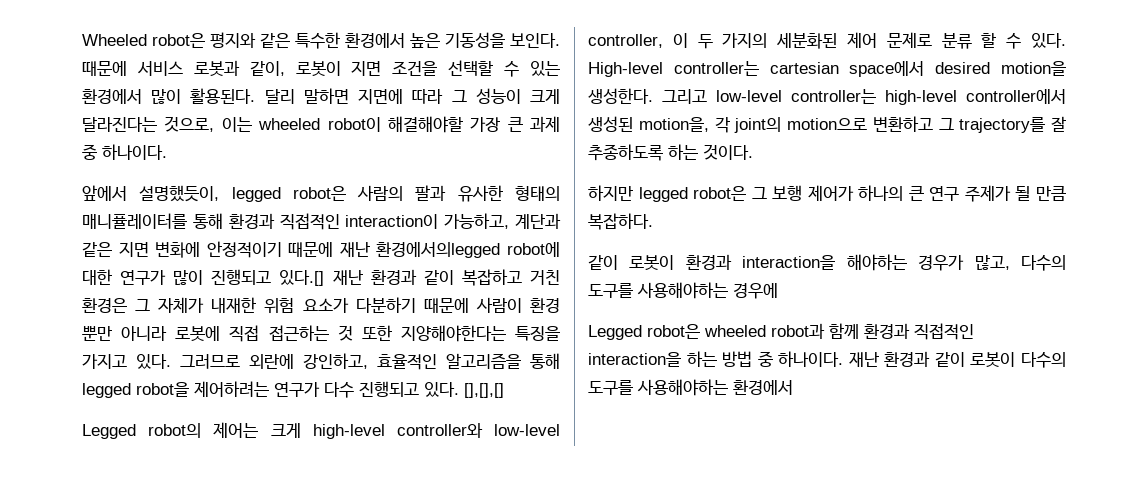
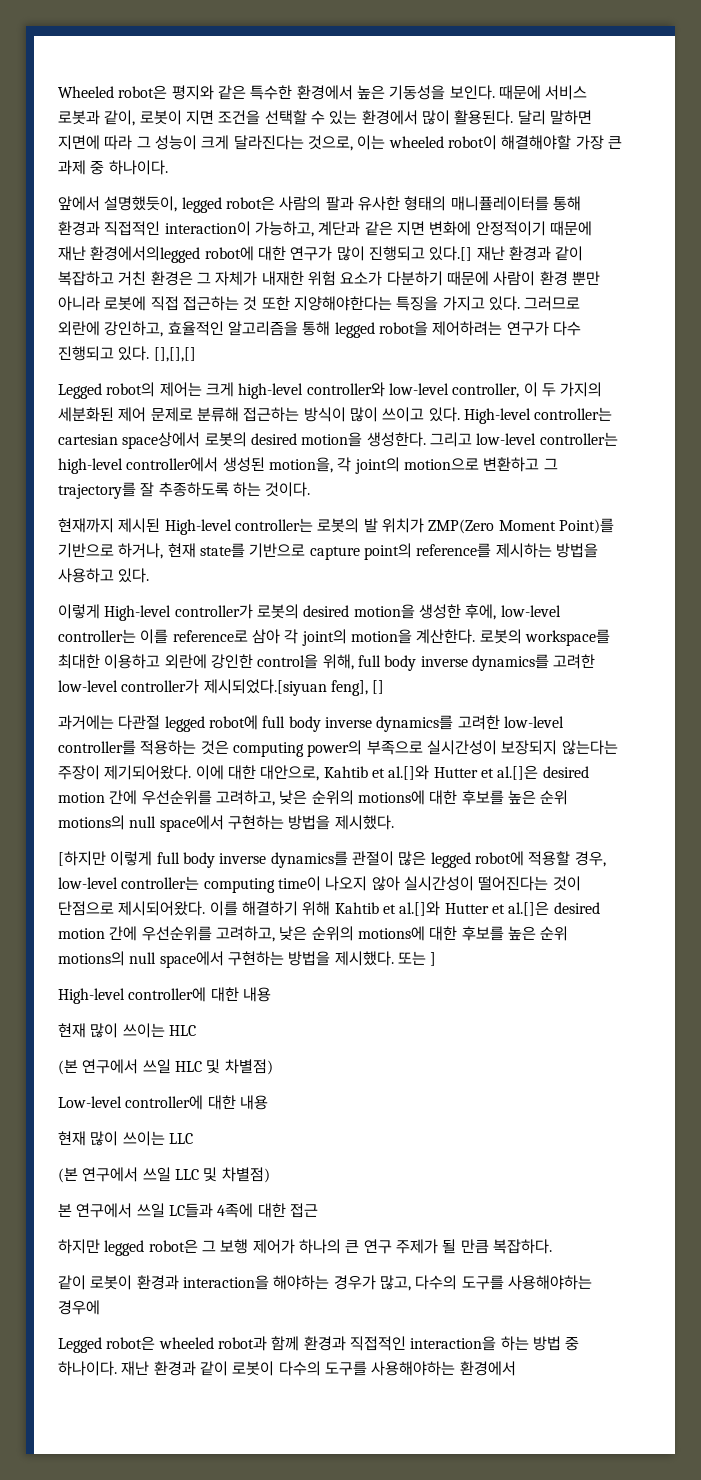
- Legged robot의 제어는 크게 high-level controller와 low-level controller, 이 두 가지의 세분화된 제어 문제로 분류 할 수 있다.
+ Legged robot의 제어는 크게 high-level controller와 low-level controller, 이 두 가지의 세분화된 제어 문제로 분류해 접근하는 방식이 많이 쓰이고 있다.
- High-level controller는 cartesian space에서 desired motion을 생성한다.
+ High-level controller는 cartesian space상에서 로봇의 desired motion을 생성한다.
+ 현재까지 제시된 High-level controller는 로봇의 발 위치가 ZMP(Zero Moment Point)를 기반으로 하거나, 현재 state를 기반으로 capture point의 reference를 제시하는 방법을 사용하고 있다.
+ 이렇게 High-level controller가 로봇의 desired motion을 생성한 후에, low-level controller는 이를 reference로 삼아 각 joint의 motion을 계산한다. 로봇의 workspace를 최대한 이용하고 외란에 강인한 control을 위해, full body inverse dynamics를 고려한 low-level controller가 제시되었다.[siyuan feng], []
+ 과거에는 다관절 legged robot에 full body inverse dynamics를 고려한 low-level controller를 적용하는 것은 computing power의 부족으로 실시간성이 보장되지 않는다는 주장이 제기되어왔다. 이에 대한 대안으로, Kahtib et al.[]와 Hutter et al.[]은 desired motion 간에 우선순위를 고려하고, 낮은 순위의 motions에 대한 후보를 높은 순위 motions의 null space에서 구현하는 방법을 제시했다.
+ [하지만 이렇게 full body inverse dynamics를 관절이 많은 legged robot에 적용할 경우, low-level controller는 computing time이 나오지 않아 실시간성이 떨어진다는 것이 단점으로 제시되어왔다. 이를 해결하기 위해 Kahtib et al.[]와 Hutter et al.[]은 desired motion 간에 우선순위를 고려하고, 낮은 순위의 motions에 대한 후보를 높은 순위 motions의 null space에서 구현하는 방법을 제시했다. 또는 ]
+ High-level controller에 대한 내용
+ 현재 많이 쓰이는 HLC
+ (본 연구에서 쓰일 HLC 및 차별점)
+ Low-level controller에 대한 내용
+ 현재 많이 쓰이는 LLC
+ (본 연구에서 쓰일 LLC 및 차별점)
+ 본 연구에서 쓰일 LC들과 4족에 대한 접근

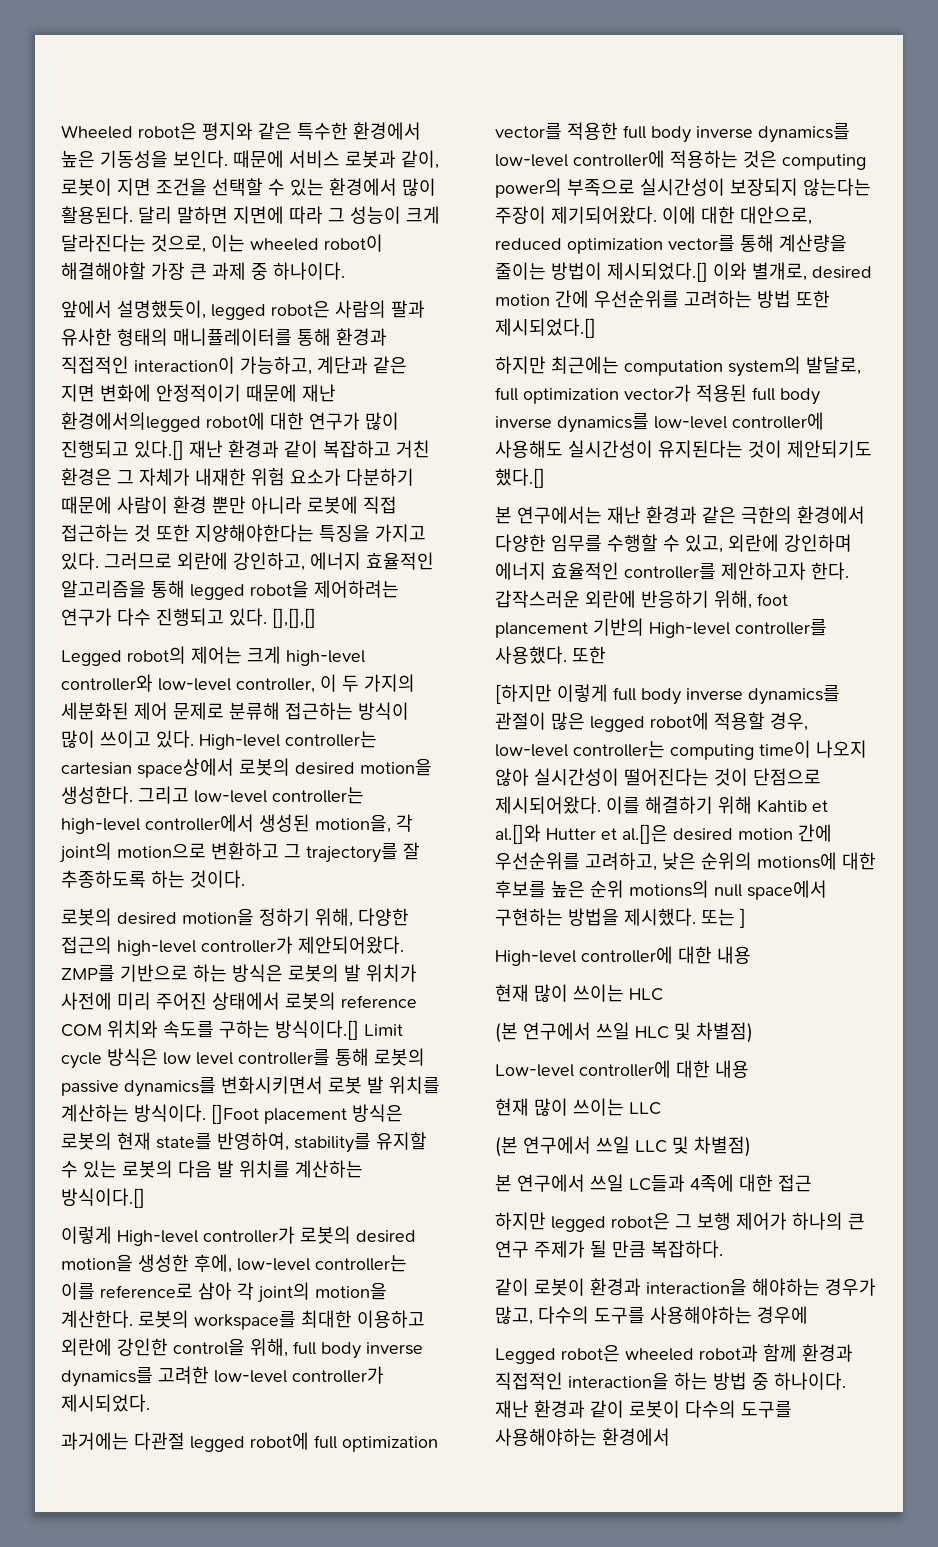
- 그러므로 외란에 강인하고, 효율적인 알고리즘을 통해 legged robot을 제어하려는 연구가 다수 진행되고 있다.
+ 그러므로 외란에 강인하고, 에너지 효율적인 알고리즘을 통해 legged robot을 제어하려는 연구가 다수 진행되고 있다.
- 현재까지 제시된 High-level controller는 로봇의 발 위치가 ZMP(Zero Moment Point)를 기반으로 하거나, 현재 state를 기반으로 capture point의 reference를 제시하는 방법을 사용하고 있다.
+ 로봇의 desired motion을 정하기 위해, 다양한 접근의 high-level controller가 제안되어왔다. ZMP를 기반으로 하는 방식은 로봇의 발 위치가 사전에 미리 주어진 상태에서 로봇의 reference COM 위치와 속도를 구하는 방식이다.[] Limit cycle 방식은 low level controller를 통해 로봇의 passive dynamics를 변화시키면서 로봇 발 위치를 계산하는 방식이다. []Foot placement 방식은 로봇의 현재 state를 반영하여, stability를 유지할 수 있는 로봇의 다음 발 위치를 계산하는 방식이다.[]
- 로봇의 workspace를 최대한 이용하고 외란에 강인한 control을 위해, full body inverse dynamics를 고려한 low-level controller가 제시되었다.[siyuan feng], []
+ 로봇의 workspace를 최대한 이용하고 외란에 강인한 control을 위해, full body inverse dynamics를 고려한 low-level controller가 제시되었다.
- 과거에는 다관절 legged robot에 full body inverse dynamics를 고려한 low-level controller를 적용하는 것은 computing power의 부족으로 실시간성이 보장되지 않는다는 주장이 제기되어왔다.
+ 과거에는 다관절 legged robot에 full optimization vector를 적용한 full body inverse dynamics를 low-level controller에 적용하는 것은 computing power의 부족으로 실시간성이 보장되지 않는다는 주장이 제기되어왔다.
- 이에 대한 대안으로, Kahtib et al.[]와 Hutter et al.[]은 desired motion 간에 우선순위를 고려하고, 낮은 순위의 motions에 대한 후보를 높은 순위 motions의 null space에서 구현하는 방법을 제시했다.
+ 이에 대한 대안으로, reduced optimization vector를 통해 계산량을 줄이는 방법이 제시되었다.[] 이와 별개로, desired motion 간에 우선순위를 고려하는 방법 또한 제시되었다.[]
+ 하지만 최근에는 computation system의 발달로, full optimization vector가 적용된 full body inverse dynamics를 low-level controller에 사용해도 실시간성이 유지된다는 것이 제안되기도 했다.[]
+ 본 연구에서는 재난 환경과 같은 극한의 환경에서 다양한 임무를 수행할 수 있고, 외란에 강인하며 에너지 효율적인 controller를 제안하고자 한다. 갑작스러운 외란에 반응하기 위해, foot plancement 기반의 High-level controller를 사용했다. 또한

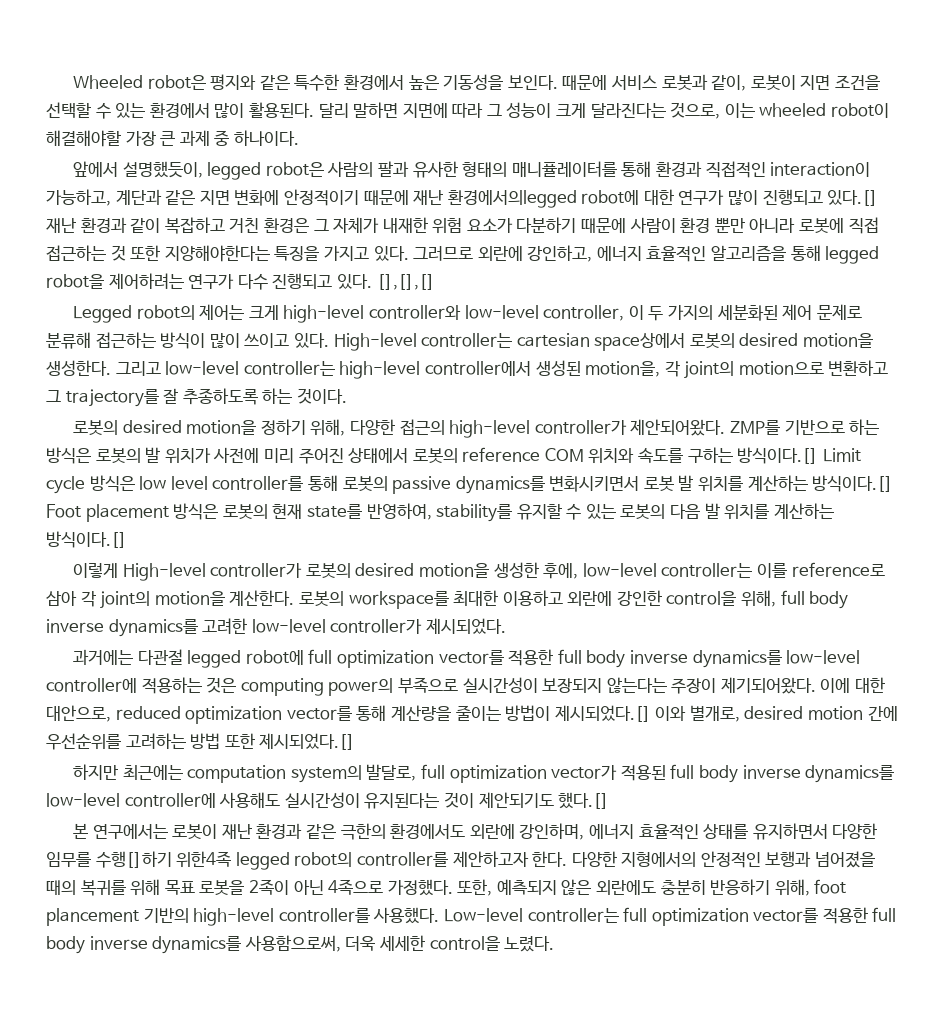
- ZMP를 기반으로 하는 방식은 로봇의 발 위치가 사전에 미리 주어진 상태에서 로봇의 reference COM 위치와 속도를 구하는 방식이다.[] Limit cycle 방식은 low level controller를 통해 로봇의 passive dynamics를 변화시키면서 로봇 발 위치를 계산하는 방식이다. []Foot placement 방식은 로봇의 현재 state를 반영하여, stability를 유지할 수 있는 로봇의 다음 발 위치를 계산하는 방식이다.[]
+ ZMP를 기반으로 하는 방식은 로봇의 발 위치가 사전에 미리 주어진 상태에서 로봇의 reference COM 위치와 속도를 구하는 방식이다.[] Limit cycle 방식은 low level controller를 통해 로봇의 passive dynamics를 변화시키면서 로봇 발 위치를 계산하는 방식이다.[] Foot placement 방식은 로봇의 현재 state를 반영하여, stability를 유지할 수 있는 로봇의 다음 발 위치를 계산하는 방식이다.[]
- 본 연구에서는 재난 환경과 같은 극한의 환경에서 다양한 임무를 수행할 수 있고, 외란에 강인하며 에너지 효율적인 controller를 제안하고자 한다. 갑작스러운 외란에 반응하기 위해, foot plancement 기반의 High-level controller를 사용했다. 또한
- [하지만 이렇게 full body inverse dynamics를 관절이 많은 legged robot에 적용할 경우, low-level controller는 computing time이 나오지 않아 실시간성이 떨어진다는 것이 단점으로 제시되어왔다. 이를 해결하기 위해 Kahtib et al.[]와 Hutter et al.[]은 desired motion 간에 우선순위를 고려하고, 낮은 순위의 motions에 대한 후보를 높은 순위 motions의 null space에서 구현하는 방법을 제시했다. 또는 ]
- High-level controller에 대한 내용
- 현재 많이 쓰이는 HLC
- (본 연구에서 쓰일 HLC 및 차별점)
- Low-level controller에 대한 내용
- 현재 많이 쓰이는 LLC
- (본 연구에서 쓰일 LLC 및 차별점)
- 본 연구에서 쓰일 LC들과 4족에 대한 접근
- 하지만 legged robot은 그 보행 제어가 하나의 큰 연구 주제가 될 만큼 복잡하다.
- 같이 로봇이 환경과 interaction을 해야하는 경우가 많고, 다수의 도구를 사용해야하는 경우에
- Legged robot은 wheeled robot과 함께 환경과 직접적인 interaction을 하는 방법 중 하나이다. 재난 환경과 같이 로봇이 다수의 도구를 사용해야하는 환경에서
+ 본 연구에서는 로봇이 재난 환경과 같은 극한의 환경에서도 외란에 강인하며, 에너지 효율적인 상태를 유지하면서 다양한 임무를 수행[]하기 위한4족 legged robot의 controller를 제안하고자 한다. 다양한 지형에서의 안정적인 보행과 넘어졌을 때의 복귀를 위해 목표 로봇을 2족이 아닌 4족으로 가정했다. 또한, 예측되지 않은 외란에도 충분히 반응하기 위해, foot plancement 기반의 high-level controller를 사용했다. Low-level controller는 full optimization vector를 적용한 full body inverse dynamics를 사용함으로써, 더욱 세세한 control을 노렸다.

